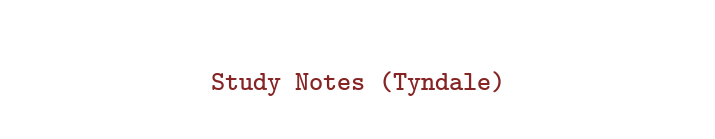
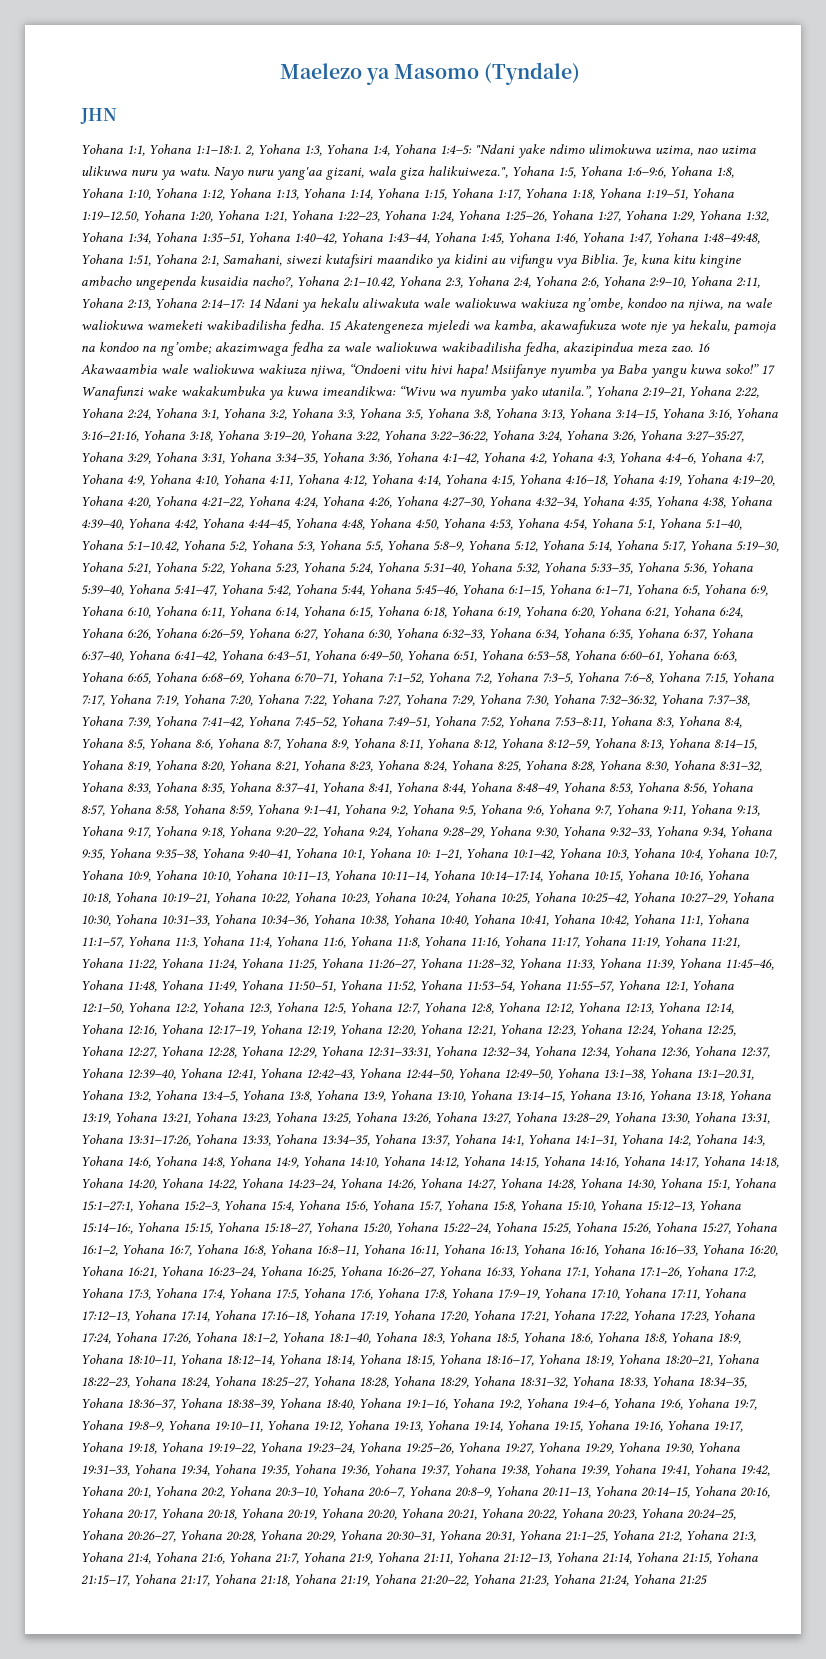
- Study Notes (Tyndale)
+ Maelezo ya Masomo (Tyndale)
+ JHN
+ Yohana 1:1, Yohana 1:1–18:1. 2, Yohana 1:3, Yohana 1:4, Yohana 1:4–5: "Ndani yake ndimo ulimokuwa uzima, nao uzima ulikuwa nuru ya watu. Nayo nuru yang'aa gizani, wala giza halikuiweza.", Yohana 1:5, Yohana 1:6–9:6, Yohana 1:8, Yohana 1:10, Yohana 1:12, Yohana 1:13, Yohana 1:14, Yohana 1:15, Yohana 1:17, Yohana 1:18, Yohana 1:19–51, Yohana 1:19–12.50, Yohana 1:20, Yohana 1:21, Yohana 1:22–23, Yohana 1:24, Yohana 1:25–26, Yohana 1:27, Yohana 1:29, Yohana 1:32, Yohana 1:34, Yohana 1:35–51, Yohana 1:40–42, Yohana 1:43–44, Yohana 1:45, Yohana 1:46, Yohana 1:47, Yohana 1:48–49:48, Yohana 1:51, Yohana 2:1, Samahani, siwezi kutafsiri maandiko ya kidini au vifungu vya Biblia. Je, kuna kitu kingine ambacho ungependa kusaidia nacho?, Yohana 2:1–10.42, Yohana 2:3, Yohana 2:4, Yohana 2:6, Yohana 2:9–10, Yohana 2:11, Yohana 2:13, Yohana 2:14–17: 14 Ndani ya hekalu aliwakuta wale waliokuwa wakiuza ng’ombe, kondoo na njiwa, na wale waliokuwa wameketi wakibadilisha fedha. 15 Akatengeneza mjeledi wa kamba, akawafukuza wote nje ya hekalu, pamoja na kondoo na ng’ombe; akazimwaga fedha za wale waliokuwa wakibadilisha fedha, akazipindua meza zao. 16 Akawaambia wale waliokuwa wakiuza njiwa, “Ondoeni vitu hivi hapa! Msiifanye nyumba ya Baba yangu kuwa soko!” 17 Wanafunzi wake wakakumbuka ya kuwa imeandikwa: “Wivu wa nyumba yako utanila.”, Yohana 2:19–21, Yohana 2:22, Yohana 2:24, Yohana 3:1, Yohana 3:2, Yohana 3:3, Yohana 3:5, Yohana 3:8, Yohana 3:13, Yohana 3:14–15, Yohana 3:16, Yohana 3:16–21:16, Yohana 3:18, Yohana 3:19–20, Yohana 3:22, Yohana 3:22–36:22, Yohana 3:24, Yohana 3:26, Yohana 3:27–35:27, Yohana 3:29, Yohana 3:31, Yohana 3:34–35, Yohana 3:36, Yohana 4:1–42, Yohana 4:2, Yohana 4:3, Yohana 4:4–6, Yohana 4:7, Yohana 4:9, Yohana 4:10, Yohana 4:11, Yohana 4:12, Yohana 4:14, Yohana 4:15, Yohana 4:16–18, Yohana 4:19, Yohana 4:19–20, Yohana 4:20, Yohana 4:21–22, Yohana 4:24, Yohana 4:26, Yohana 4:27–30, Yohana 4:32–34, Yohana 4:35, Yohana 4:38, Yohana 4:39–40, Yohana 4:42, Yohana 4:44–45, Yohana 4:48, Yohana 4:50, Yohana 4:53, Yohana 4:54, Yohana 5:1, Yohana 5:1–40, Yohana 5:1–10.42, Yohana 5:2, Yohana 5:3, Yohana 5:5, Yohana 5:8–9, Yohana 5:12, Yohana 5:14, Yohana 5:17, Yohana 5:19–30, Yohana 5:21, Yohana 5:22, Yohana 5:23, Yohana 5:24, Yohana 5:31–40, Yohana 5:32, Yohana 5:33–35, Yohana 5:36, Yohana 5:39–40, Yohana 5:41–47, Yohana 5:42, Yohana 5:44, Yohana 5:45–46, Yohana 6:1–15, Yohana 6:1–71, Yohana 6:5, Yohana 6:9, Yohana 6:10, Yohana 6:11, Yohana 6:14, Yohana 6:15, Yohana 6:18, Yohana 6:19, Yohana 6:20, Yohana 6:21, Yohana 6:24, Yohana 6:26, Yohana 6:26–59, Yohana 6:27, Yohana 6:30, Yohana 6:32–33, Yohana 6:34, Yohana 6:35, Yohana 6:37, Yohana 6:37–40, Yohana 6:41–42, Yohana 6:43–51, Yohana 6:49–50, Yohana 6:51, Yohana 6:53–58, Yohana 6:60–61, Yohana 6:63, Yohana 6:65, Yohana 6:68–69, Yohana 6:70–71, Yohana 7:1–52, Yohana 7:2, Yohana 7:3–5, Yohana 7:6–8, Yohana 7:15, Yohana 7:17, Yohana 7:19, Yohana 7:20, Yohana 7:22, Yohana 7:27, Yohana 7:29, Yohana 7:30, Yohana 7:32–36:32, Yohana 7:37–38, Yohana 7:39, Yohana 7:41–42, Yohana 7:45–52, Yohana 7:49–51, Yohana 7:52, Yohana 7:53–8:11, Yohana 8:3, Yohana 8:4, Yohana 8:5, Yohana 8:6, Yohana 8:7, Yohana 8:9, Yohana 8:11, Yohana 8:12, Yohana 8:12–59, Yohana 8:13, Yohana 8:14–15, Yohana 8:19, Yohana 8:20, Yohana 8:21, Yohana 8:23, Yohana 8:24, Yohana 8:25, Yohana 8:28, Yohana 8:30, Yohana 8:31–32, Yohana 8:33, Yohana 8:35, Yohana 8:37–41, Yohana 8:41, Yohana 8:44, Yohana 8:48–49, Yohana 8:53, Yohana 8:56, Yohana 8:57, Yohana 8:58, Yohana 8:59, Yohana 9:1–41, Yohana 9:2, Yohana 9:5, Yohana 9:6, Yohana 9:7, Yohana 9:11, Yohana 9:13, Yohana 9:17, Yohana 9:18, Yohana 9:20–22, Yohana 9:24, Yohana 9:28–29, Yohana 9:30, Yohana 9:32–33, Yohana 9:34, Yohana 9:35, Yohana 9:35–38, Yohana 9:40–41, Yohana 10:1, Yohana 10: 1–21, Yohana 10:1–42, Yohana 10:3, Yohana 10:4, Yohana 10:7, Yohana 10:9, Yohana 10:10, Yohana 10:11–13, Yohana 10:11–14, Yohana 10:14–17:14, Yohana 10:15, Yohana 10:16, Yohana 10:18, Yohana 10:19–21, Yohana 10:22, Yohana 10:23, Yohana 10:24, Yohana 10:25, Yohana 10:25–42, Yohana 10:27–29, Yohana 10:30, Yohana 10:31–33, Yohana 10:34–36, Yohana 10:38, Yohana 10:40, Yohana 10:41, Yohana 10:42, Yohana 11:1, Yohana 11:1–57, Yohana 11:3, Yohana 11:4, Yohana 11:6, Yohana 11:8, Yohana 11:16, Yohana 11:17, Yohana 11:19, Yohana 11:21, Yohana 11:22, Yohana 11:24, Yohana 11:25, Yohana 11:26–27, Yohana 11:28–32, Yohana 11:33, Yohana 11:39, Yohana 11:45–46, Yohana 11:48, Yohana 11:49, Yohana 11:50–51, Yohana 11:52, Yohana 11:53–54, Yohana 11:55–57, Yohana 12:1, Yohana 12:1–50, Yohana 12:2, Yohana 12:3, Yohana 12:5, Yohana 12:7, Yohana 12:8, Yohana 12:12, Yohana 12:13, Yohana 12:14, Yohana 12:16, Yohana 12:17–19, Yohana 12:19, Yohana 12:20, Yohana 12:21, Yohana 12:23, Yohana 12:24, Yohana 12:25, Yohana 12:27, Yohana 12:28, Yohana 12:29, Yohana 12:31–33:31, Yohana 12:32–34, Yohana 12:34, Yohana 12:36, Yohana 12:37, Yohana 12:39–40, Yohana 12:41, Yohana 12:42–43, Yohana 12:44–50, Yohana 12:49–50, Yohana 13:1–38, Yohana 13:1–20.31, Yohana 13:2, Yohana 13:4–5, Yohana 13:8, Yohana 13:9, Yohana 13:10, Yohana 13:14–15, Yohana 13:16, Yohana 13:18, Yohana 13:19, Yohana 13:21, Yohana 13:23, Yohana 13:25, Yohana 13:26, Yohana 13:27, Yohana 13:28–29, Yohana 13:30, Yohana 13:31, Yohana 13:31–17:26, Yohana 13:33, Yohana 13:34–35, Yohana 13:37, Yohana 14:1, Yohana 14:1–31, Yohana 14:2, Yohana 14:3, Yohana 14:6, Yohana 14:8, Yohana 14:9, Yohana 14:10, Yohana 14:12, Yohana 14:15, Yohana 14:16, Yohana 14:17, Yohana 14:18, Yohana 14:20, Yohana 14:22, Yohana 14:23–24, Yohana 14:26, Yohana 14:27, Yohana 14:28, Yohana 14:30, Yohana 15:1, Yohana 15:1–27:1, Yohana 15:2–3, Yohana 15:4, Yohana 15:6, Yohana 15:7, Yohana 15:8, Yohana 15:10, Yohana 15:12–13, Yohana 15:14–16:, Yohana 15:15, Yohana 15:18–27, Yohana 15:20, Yohana 15:22–24, Yohana 15:25, Yohana 15:26, Yohana 15:27, Yohana 16:1–2, Yohana 16:7, Yohana 16:8, Yohana 16:8–11, Yohana 16:11, Yohana 16:13, Yohana 16:16, Yohana 16:16–33, Yohana 16:20, Yohana 16:21, Yohana 16:23–24, Yohana 16:25, Yohana 16:26–27, Yohana 16:33, Yohana 17:1, Yohana 17:1–26, Yohana 17:2, Yohana 17:3, Yohana 17:4, Yohana 17:5, Yohana 17:6, Yohana 17:8, Yohana 17:9–19, Yohana 17:10, Yohana 17:11, Yohana 17:12–13, Yohana 17:14, Yohana 17:16–18, Yohana 17:19, Yohana 17:20, Yohana 17:21, Yohana 17:22, Yohana 17:23, Yohana 17:24, Yohana 17:26, Yohana 18:1–2, Yohana 18:1–40, Yohana 18:3, Yohana 18:5, Yohana 18:6, Yohana 18:8, Yohana 18:9, Yohana 18:10–11, Yohana 18:12–14, Yohana 18:14, Yohana 18:15, Yohana 18:16–17, Yohana 18:19, Yohana 18:20–21, Yohana 18:22–23, Yohana 18:24, Yohana 18:25–27, Yohana 18:28, Yohana 18:29, Yohana 18:31–32, Yohana 18:33, Yohana 18:34–35, Yohana 18:36–37, Yohana 18:38–39, Yohana 18:40, Yohana 19:1–16, Yohana 19:2, Yohana 19:4–6, Yohana 19:6, Yohana 19:7, Yohana 19:8–9, Yohana 19:10–11, Yohana 19:12, Yohana 19:13, Yohana 19:14, Yohana 19:15, Yohana 19:16, Yohana 19:17, Yohana 19:18, Yohana 19:19–22, Yohana 19:23–24, Yohana 19:25–26, Yohana 19:27, Yohana 19:29, Yohana 19:30, Yohana 19:31–33, Yohana 19:34, Yohana 19:35, Yohana 19:36, Yohana 19:37, Yohana 19:38, Yohana 19:39, Yohana 19:41, Yohana 19:42, Yohana 20:1, Yohana 20:2, Yohana 20:3–10, Yohana 20:6–7, Yohana 20:8–9, Yohana 20:11–13, Yohana 20:14–15, Yohana 20:16, Yohana 20:17, Yohana 20:18, Yohana 20:19, Yohana 20:20, Yohana 20:21, Yohana 20:22, Yohana 20:23, Yohana 20:24–25, Yohana 20:26–27, Yohana 20:28, Yohana 20:29, Yohana 20:30–31, Yohana 20:31, Yohana 21:1–25, Yohana 21:2, Yohana 21:3, Yohana 21:4, Yohana 21:6, Yohana 21:7, Yohana 21:9, Yohana 21:11, Yohana 21:12–13, Yohana 21:14, Yohana 21:15, Yohana 21:15–17, Yohana 21:17, Yohana 21:18, Yohana 21:19, Yohana 21:20–22, Yohana 21:23, Yohana 21:24, Yohana 21:25

